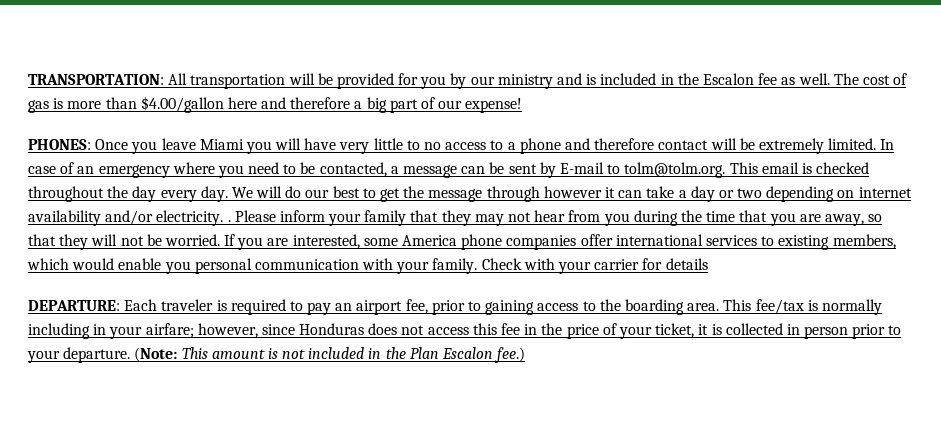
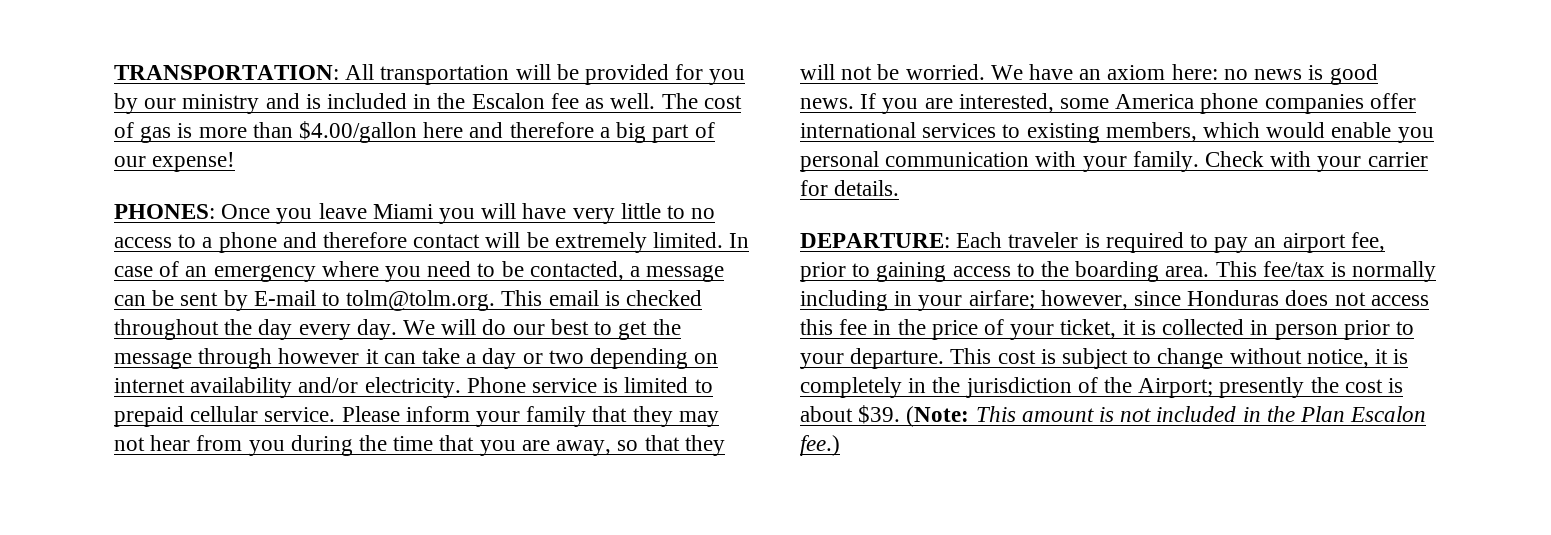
- We will do our best to get the message through however it can take a day or two depending on internet availability and/or electricity. .
+ We will do our best to get the message through however it can take a day or two depending on internet availability and/or electricity. Phone service is limited to prepaid cellular service.
+ We have an axiom here: no news is good news.
- Check with your carrier for details
+ Check with your carrier for details.
+ This cost is subject to change without notice, it is completely in the jurisdiction of the Airport; presently the cost is about $39.

